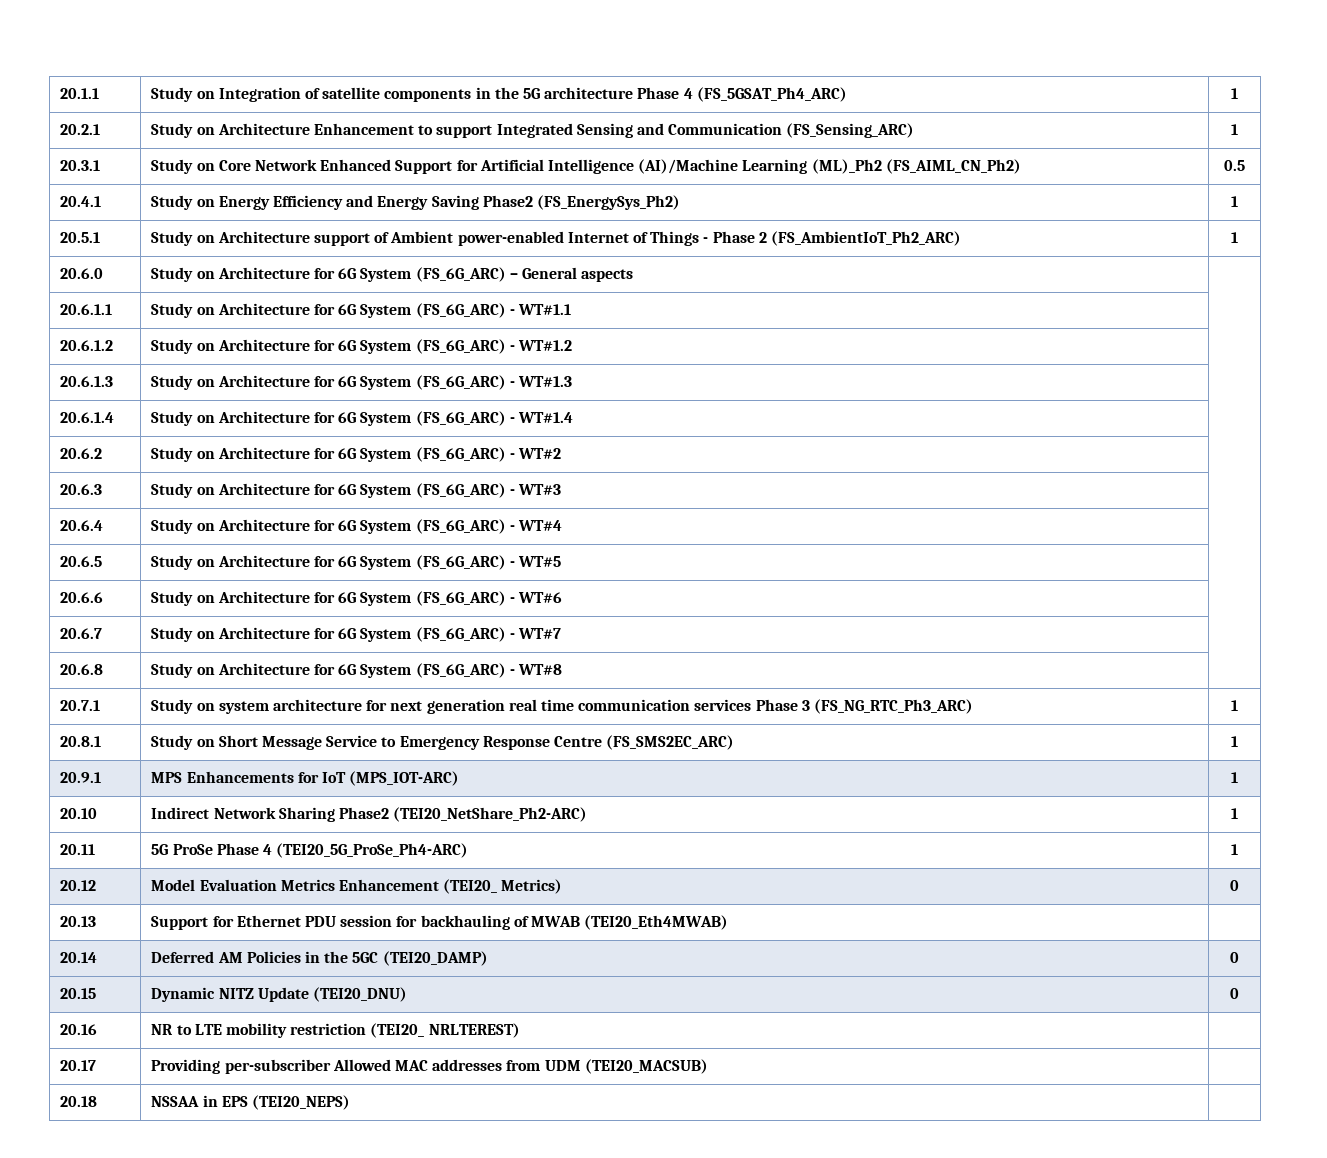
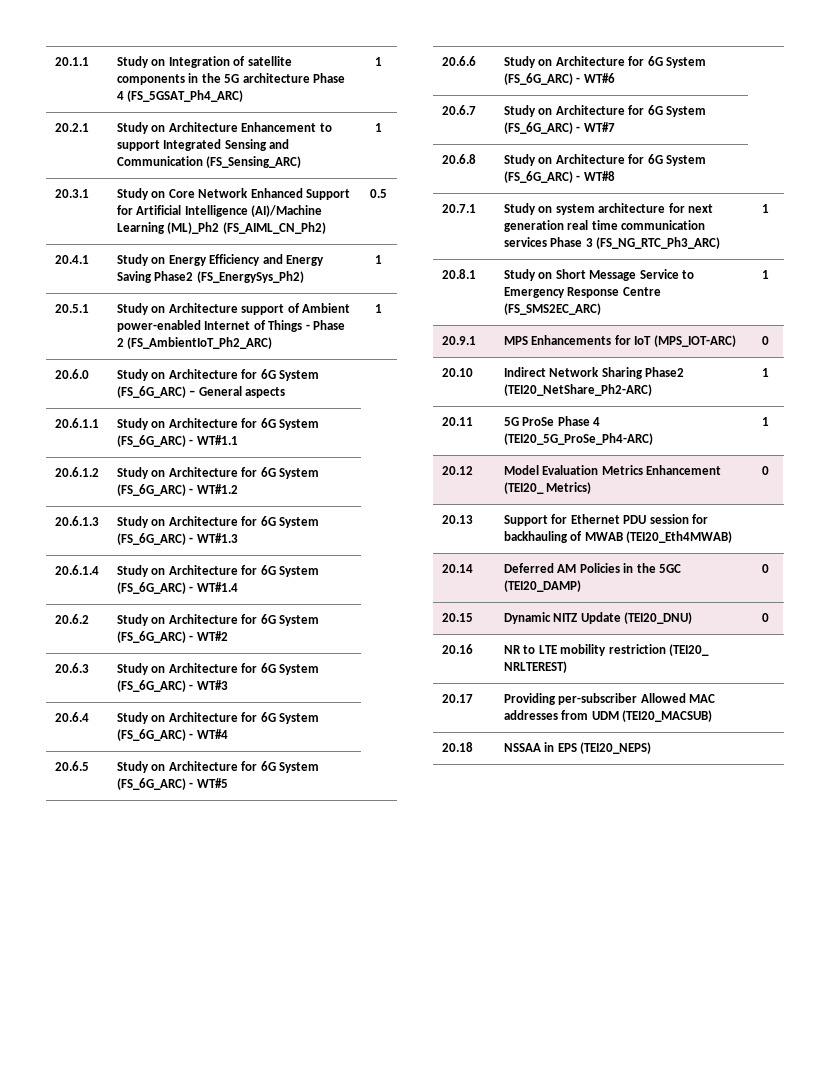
- 20.9.1 | MPS Enhancements for IoT (MPS_IOT-ARC) | 1
+ 20.9.1 | MPS Enhancements for IoT (MPS_IOT-ARC) | 0

